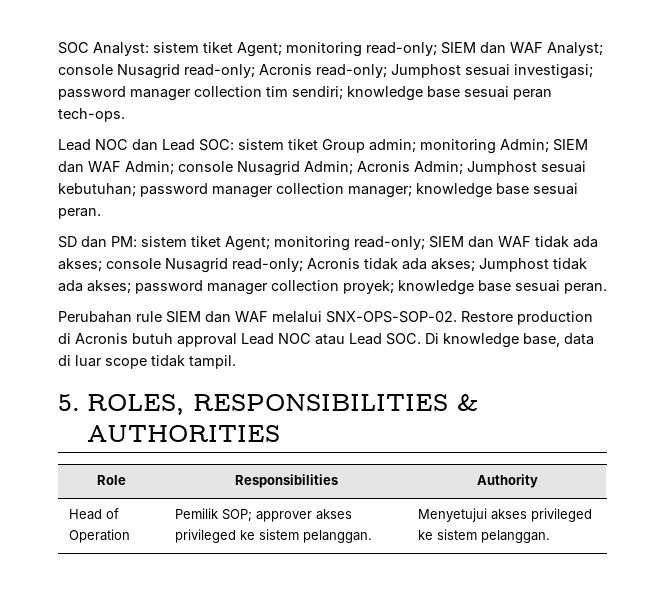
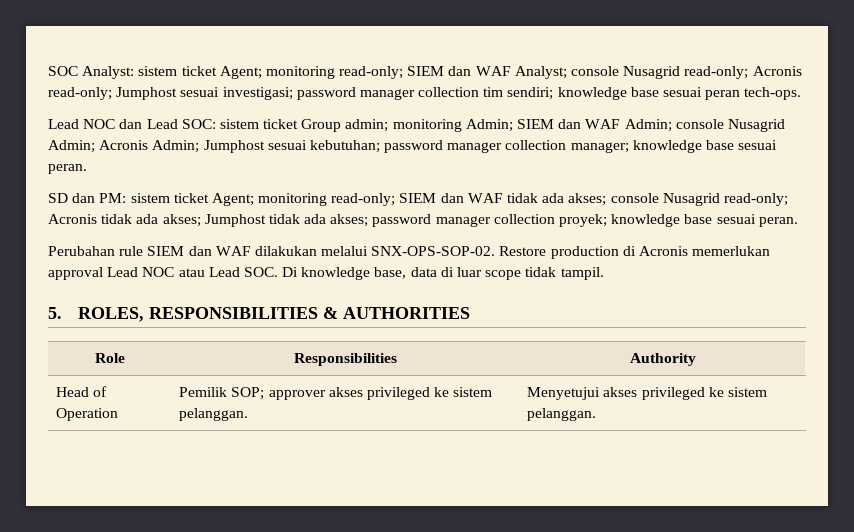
- SOC Analyst: sistem tiket Agent; monitoring read-only; SIEM dan WAF Analyst; console Nusagrid read-only; Acronis read-only; Jumphost sesuai investigasi; password manager collection tim sendiri; knowledge base sesuai peran tech-ops.
+ SOC Analyst: sistem ticket Agent; monitoring read-only; SIEM dan WAF Analyst; console Nusagrid read-only; Acronis read-only; Jumphost sesuai investigasi; password manager collection tim sendiri; knowledge base sesuai peran tech-ops.
- Lead NOC dan Lead SOC: sistem tiket Group admin; monitoring Admin; SIEM dan WAF Admin; console Nusagrid Admin; Acronis Admin; Jumphost sesuai kebutuhan; password manager collection manager; knowledge base sesuai peran.
+ Lead NOC dan Lead SOC: sistem ticket Group admin; monitoring Admin; SIEM dan WAF Admin; console Nusagrid Admin; Acronis Admin; Jumphost sesuai kebutuhan; password manager collection manager; knowledge base sesuai peran.
- SD dan PM: sistem tiket Agent; monitoring read-only; SIEM dan WAF tidak ada akses; console Nusagrid read-only; Acronis tidak ada akses; Jumphost tidak ada akses; password manager collection proyek; knowledge base sesuai peran.
+ SD dan PM: sistem ticket Agent; monitoring read-only; SIEM dan WAF tidak ada akses; console Nusagrid read-only; Acronis tidak ada akses; Jumphost tidak ada akses; password manager collection proyek; knowledge base sesuai peran.
- Perubahan rule SIEM dan WAF melalui SNX-OPS-SOP-02.
+ Perubahan rule SIEM dan WAF dilakukan melalui SNX-OPS-SOP-02.
- Restore production di Acronis butuh approval Lead NOC atau Lead SOC. Di knowledge base, data di luar scope tidak tampil.
+ Restore production di Acronis memerlukan approval Lead NOC atau Lead SOC. Di knowledge base, data di luar scope tidak tampil.

